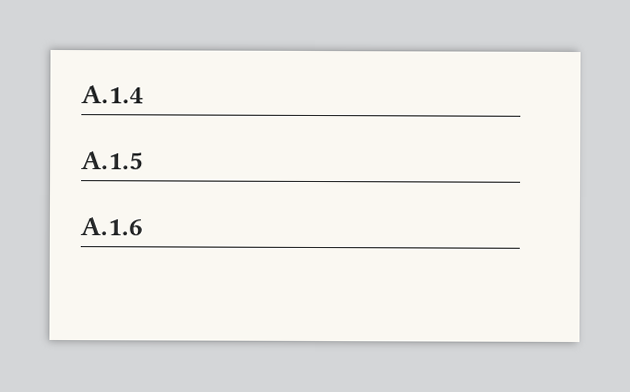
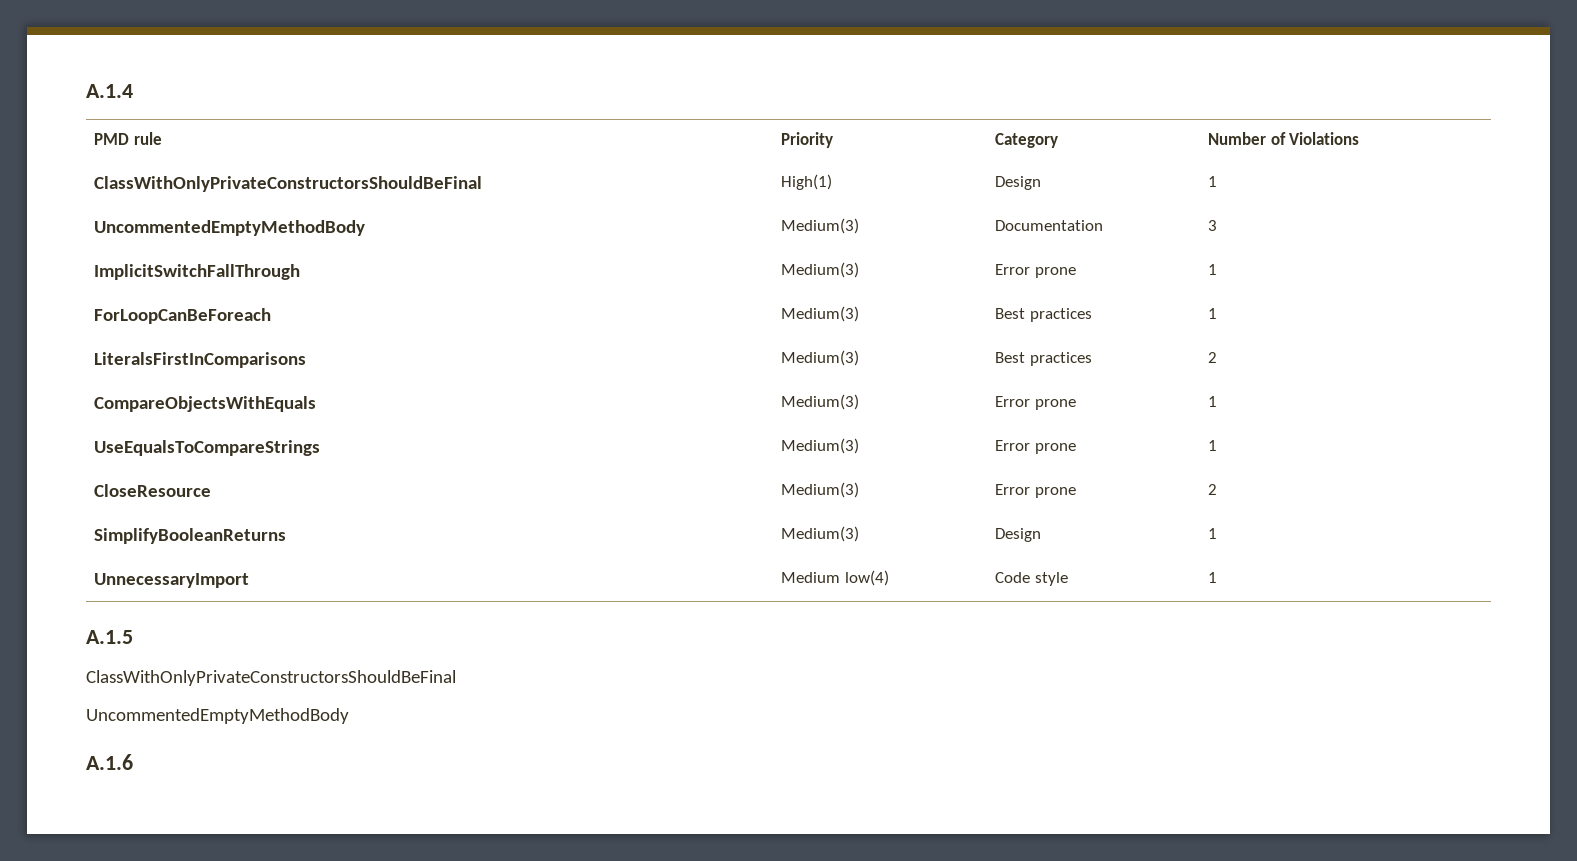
+ PMD rule | Priority | Category | Number of Violations
+ ClassWithOnlyPrivateConstructorsShouldBeFinal | High(1) | Design | 1
+ UncommentedEmptyMethodBody | Medium(3) | Documentation | 3
+ ImplicitSwitchFallThrough | Medium(3) | Error prone | 1
+ ForLoopCanBeForeach | Medium(3) | Best practices | 1
+ LiteralsFirstInComparisons | Medium(3) | Best practices | 2
+ CompareObjectsWithEquals | Medium(3) | Error prone | 1
+ UseEqualsToCompareStrings | Medium(3) | Error prone | 1
+ CloseResource | Medium(3) | Error prone | 2
+ SimplifyBooleanReturns | Medium(3) | Design | 1
+ UnnecessaryImport | Medium low(4) | Code style | 1
  A.1.5
+ ClassWithOnlyPrivateConstructorsShouldBeFinal
+ UncommentedEmptyMethodBody

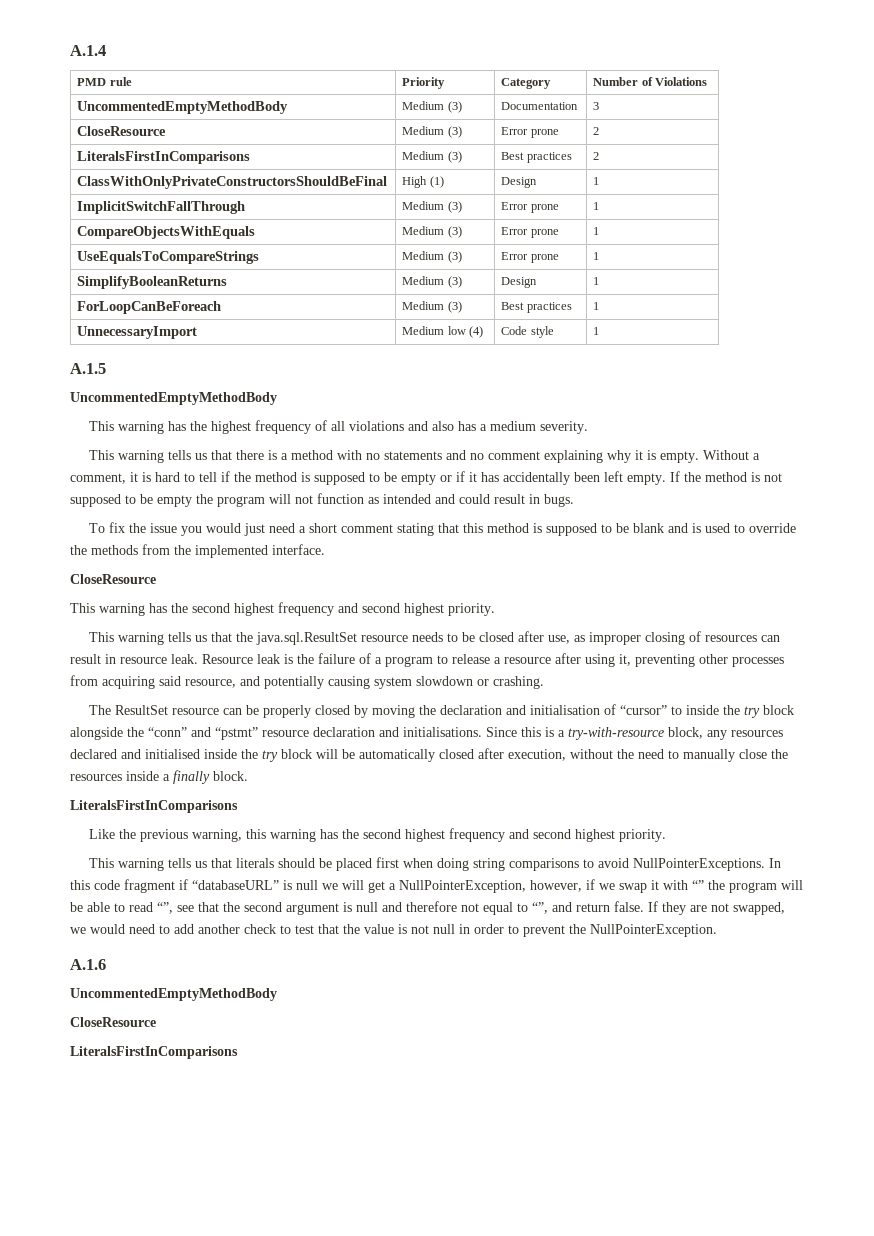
+ UncommentedEmptyMethodBody | Medium (3) | Documentation | 3
+ CloseResource | Medium (3) | Error prone | 2
+ LiteralsFirstInComparisons | Medium (3) | Best practices | 2
- ClassWithOnlyPrivateConstructorsShouldBeFinal | High(1) | Design | 1
- UncommentedEmptyMethodBody | Medium(3) | Documentation | 3
+ ClassWithOnlyPrivateConstructorsShouldBeFinal | High (1) | Design | 1
- ImplicitSwitchFallThrough | Medium(3) | Error prone | 1
- ForLoopCanBeForeach | Medium(3) | Best practices | 1
- LiteralsFirstInComparisons | Medium(3) | Best practices | 2
+ ImplicitSwitchFallThrough | Medium (3) | Error prone | 1
- CompareObjectsWithEquals | Medium(3) | Error prone | 1
+ CompareObjectsWithEquals | Medium (3) | Error prone | 1
- UseEqualsToCompareStrings | Medium(3) | Error prone | 1
- CloseResource | Medium(3) | Error prone | 2
+ UseEqualsToCompareStrings | Medium (3) | Error prone | 1
- SimplifyBooleanReturns | Medium(3) | Design | 1
+ SimplifyBooleanReturns | Medium (3) | Design | 1
+ ForLoopCanBeForeach | Medium (3) | Best practices | 1
- UnnecessaryImport | Medium low(4) | Code style | 1
+ UnnecessaryImport | Medium low (4) | Code style | 1
  A.1.5
- ClassWithOnlyPrivateConstructorsShouldBeFinal
  UncommentedEmptyMethodBody
+ This warning has the highest frequency of all violations and also has a medium severity.
+ This warning tells us that there is a method with no statements and no comment explaining why it is empty. Without a comment, it is hard to tell if the method is supposed to be empty or if it has accidentally been left empty. If the method is not supposed to be empty the program will not function as intended and could result in bugs.
+ To fix the issue you would just need a short comment stating that this method is supposed to be blank and is used to override the methods from the implemented interface.
+ CloseResource
+ This warning has the second highest frequency and second highest priority.
+ This warning tells us that the java.sql.ResultSet resource needs to be closed after use, as improper closing of resources can result in resource leak. Resource leak is the failure of a program to release a resource after using it, preventing other processes from acquiring said resource, and potentially causing system slowdown or crashing.
+ The ResultSet resource can be properly closed by moving the declaration and initialisation of “cursor” to inside the try block alongside the “conn” and “pstmt” resource declaration and initialisations. Since this is a try-with-resource block, any resources declared and initialised inside the try block will be automatically closed after execution, without the need to manually close the resources inside a finally block.
+ LiteralsFirstInComparisons
+ Like the previous warning, this warning has the second highest frequency and second highest priority.
+ This warning tells us that literals should be placed first when doing string comparisons to avoid NullPointerExceptions. In this code fragment if “databaseURL” is null we will get a NullPointerException, however, if we swap it with “” the program will be able to read “”, see that the second argument is null and therefore not equal to “”, and return false. If they are not swapped, we would need to add another check to test that the value is not null in order to prevent the NullPointerException.
  A.1.6
+ UncommentedEmptyMethodBody
+ CloseResource
+ LiteralsFirstInComparisons

